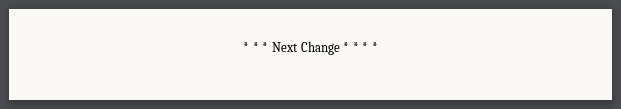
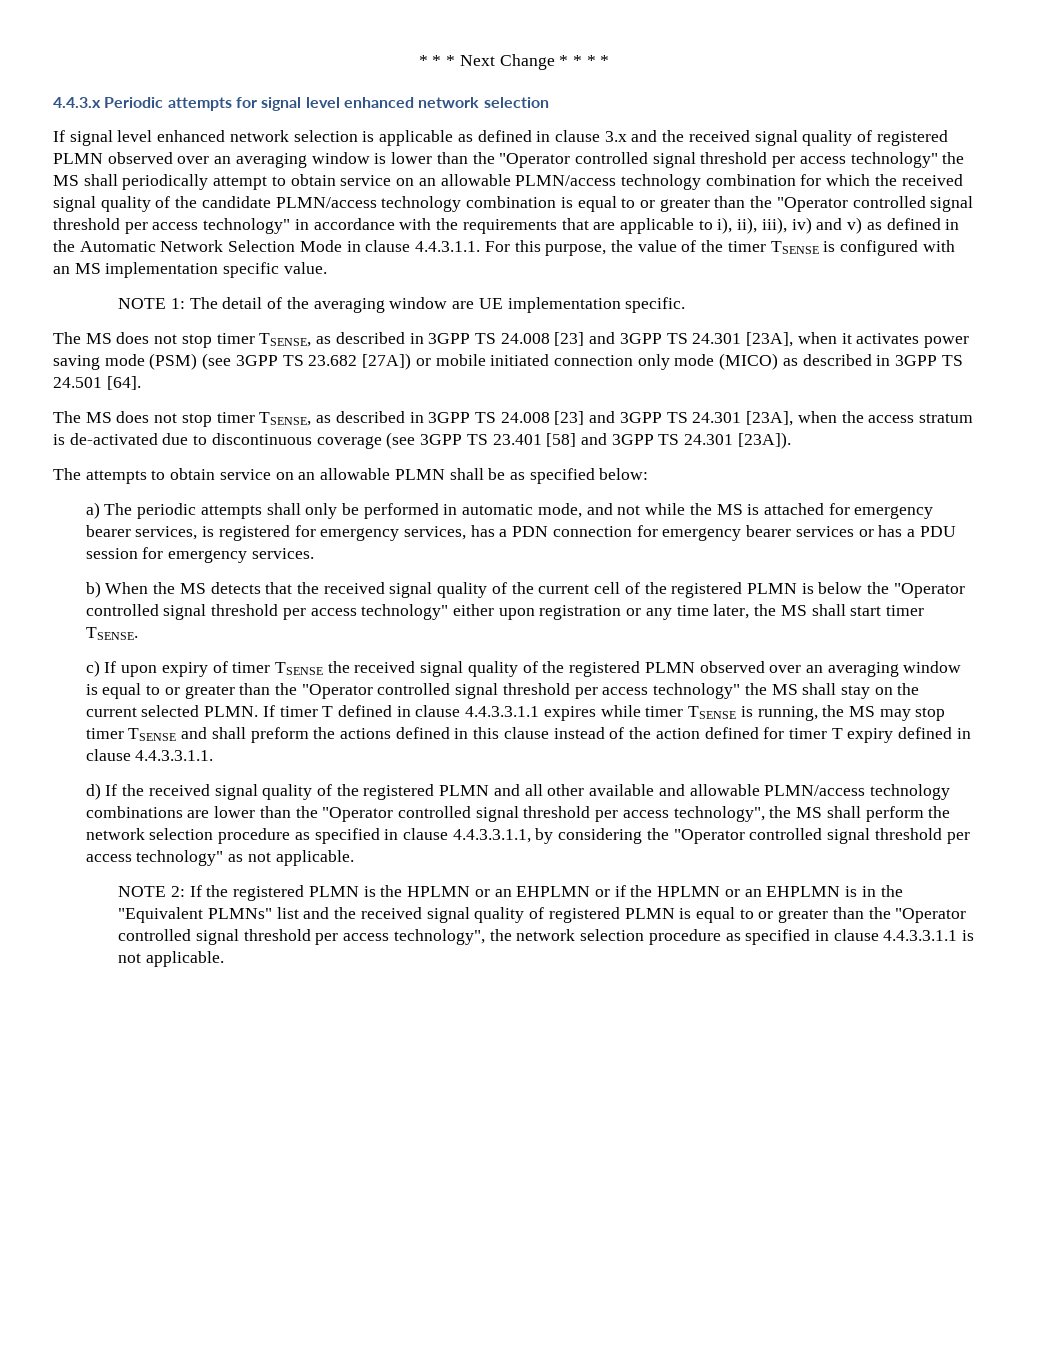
+ 4.4.3.x Periodic attempts for signal level enhanced network selection
+ If signal level enhanced network selection is applicable as defined in clause 3.x and the received signal quality of registered PLMN observed over an averaging window is lower than the "Operator controlled signal threshold per access technology" the MS shall periodically attempt to obtain service on an allowable PLMN/access technology combination for which the received signal quality of the candidate PLMN/access technology combination is equal to or greater than the "Operator controlled signal threshold per access technology" in accordance with the requirements that are applicable to i), ii), iii), iv) and v) as defined in the Automatic Network Selection Mode in clause 4.4.3.1.1. For this purpose, the value of the timer TSENSE is configured with an MS implementation specific value.
+ NOTE 1: The detail of the averaging window are UE implementation specific.
+ The MS does not stop timer TSENSE, as described in 3GPP TS 24.008 [23] and 3GPP TS 24.301 [23A], when it activates power saving mode (PSM) (see 3GPP TS 23.682 [27A]) or mobile initiated connection only mode (MICO) as described in 3GPP TS 24.501 [64].
+ The MS does not stop timer TSENSE, as described in 3GPP TS 24.008 [23] and 3GPP TS 24.301 [23A], when the access stratum is de-activated due to discontinuous coverage (see 3GPP TS 23.401 [58] and 3GPP TS 24.301 [23A]).
+ The attempts to obtain service on an allowable PLMN shall be as specified below:
+ a) The periodic attempts shall only be performed in automatic mode, and not while the MS is attached for emergency bearer services, is registered for emergency services, has a PDN connection for emergency bearer services or has a PDU session for emergency services.
+ b) When the MS detects that the received signal quality of the current cell of the registered PLMN is below the "Operator controlled signal threshold per access technology" either upon registration or any time later, the MS shall start timer TSENSE.
+ c) If upon expiry of timer TSENSE the received signal quality of the registered PLMN observed over an averaging window is equal to or greater than the "Operator controlled signal threshold per access technology" the MS shall stay on the current selected PLMN. If timer T defined in clause 4.4.3.3.1.1 expires while timer TSENSE is running, the MS may stop timer TSENSE and shall preform the actions defined in this clause instead of the action defined for timer T expiry defined in clause 4.4.3.3.1.1.
+ d) If the received signal quality of the registered PLMN and all other available and allowable PLMN/access technology combinations are lower than the "Operator controlled signal threshold per access technology", the MS shall perform the network selection procedure as specified in clause 4.4.3.3.1.1, by considering the "Operator controlled signal threshold per access technology" as not applicable.
+ NOTE 2: If the registered PLMN is the HPLMN or an EHPLMN or if the HPLMN or an EHPLMN is in the "Equivalent PLMNs" list and the received signal quality of registered PLMN is equal to or greater than the "Operator controlled signal threshold per access technology", the network selection procedure as specified in clause 4.4.3.3.1.1 is not applicable.

